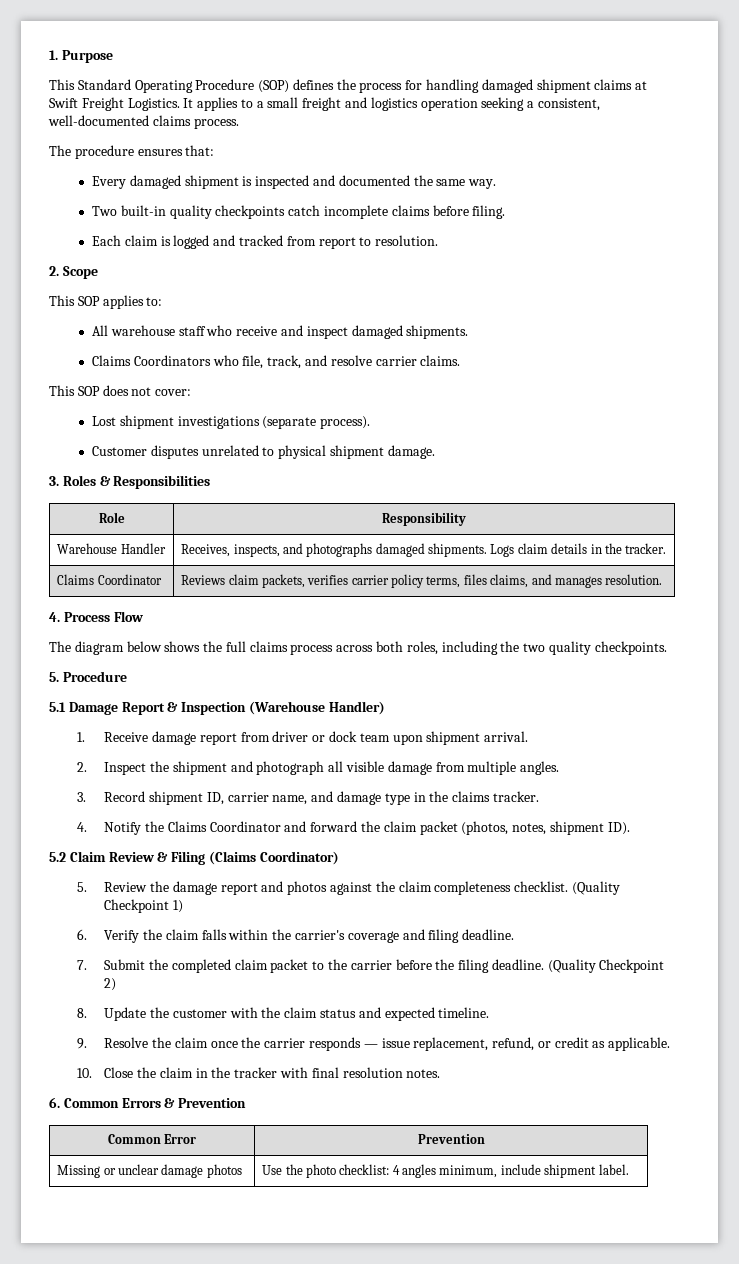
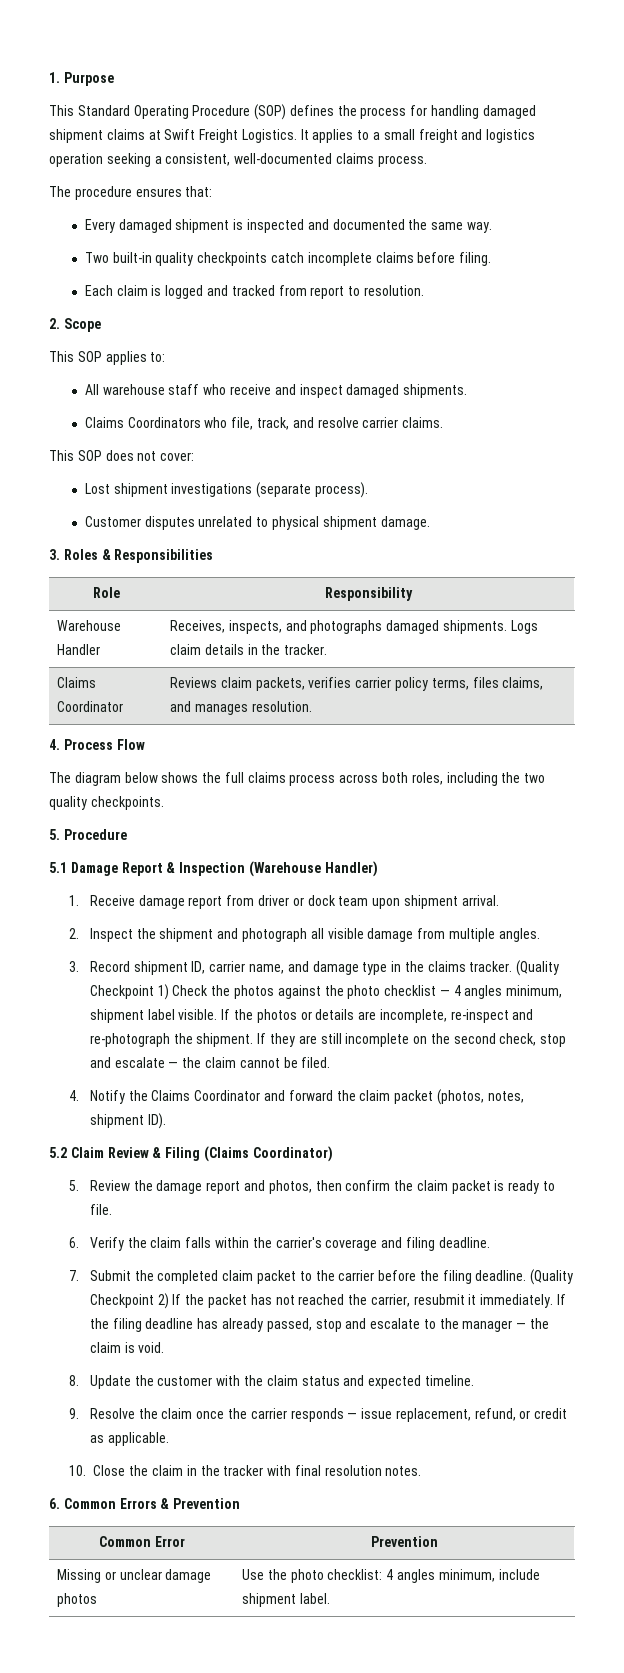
+ (Quality Checkpoint 1) Check the photos against the photo checklist — 4 angles minimum, shipment label visible. If the photos or details are incomplete, re-inspect and re-photograph the shipment. If they are still incomplete on the second check, stop and escalate — the claim cannot be filed.
- 5. Review the damage report and photos against the claim completeness checklist. (Quality Checkpoint 1)
+ 5. Review the damage report and photos, then confirm the claim packet is ready to file.
- (Quality Checkpoint 2)
+ (Quality Checkpoint 2) If the packet has not reached the carrier, resubmit it immediately. If the filing deadline has already passed, stop and escalate to the manager — the claim is void.

